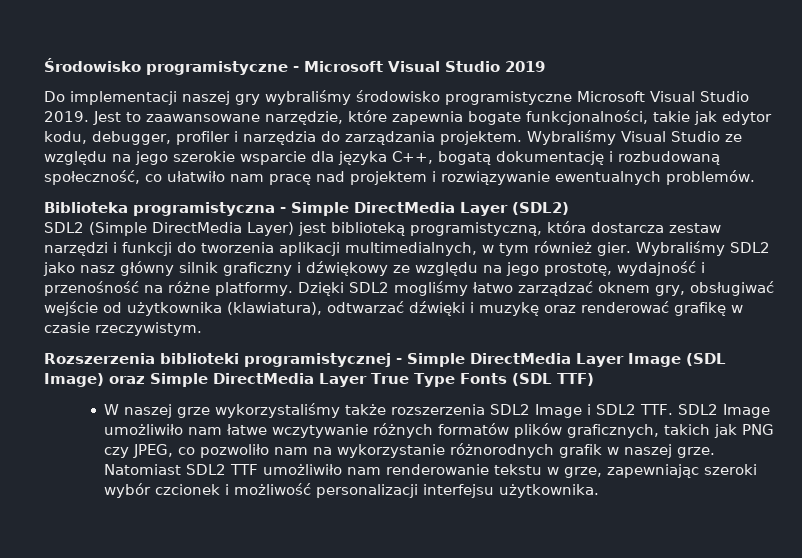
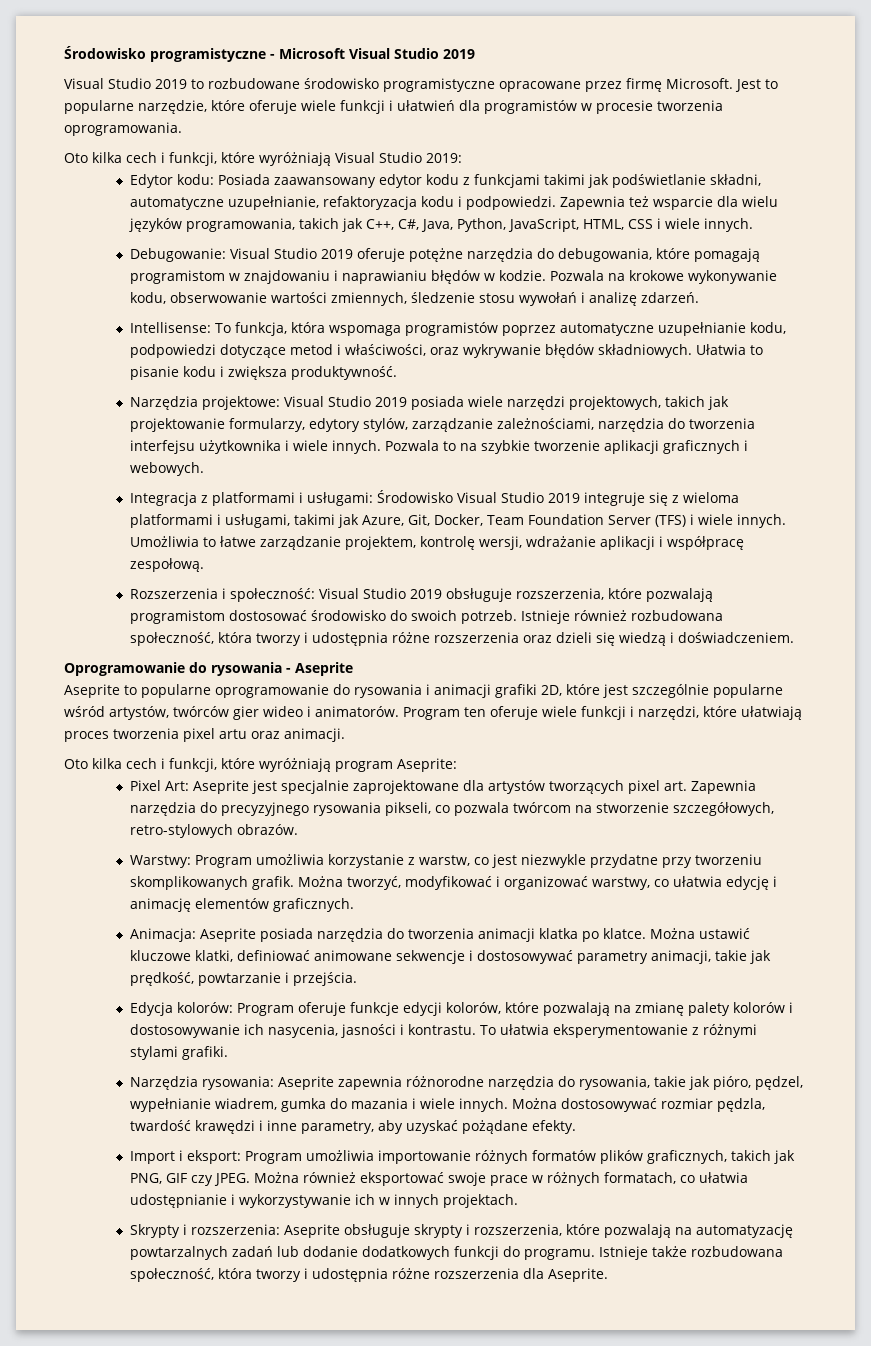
- Do implementacji naszej gry wybraliśmy środowisko programistyczne Microsoft Visual Studio 2019. Jest to zaawansowane narzędzie, które zapewnia bogate funkcjonalności, takie jak edytor kodu, debugger, profiler i narzędzia do zarządzania projektem. Wybraliśmy Visual Studio ze względu na jego szerokie wsparcie dla języka C++, bogatą dokumentację i rozbudowaną społeczność, co ułatwiło nam pracę nad projektem i rozwiązywanie ewentualnych problemów.
- Biblioteka programistyczna - Simple DirectMedia Layer (SDL2)
- SDL2 (Simple DirectMedia Layer) jest biblioteką programistyczną, która dostarcza zestaw narzędzi i funkcji do tworzenia aplikacji multimedialnych, w tym również gier. Wybraliśmy SDL2 jako nasz główny silnik graficzny i dźwiękowy ze względu na jego prostotę, wydajność i przenośność na różne platformy. Dzięki SDL2 mogliśmy łatwo zarządzać oknem gry, obsługiwać wejście od użytkownika (klawiatura), odtwarzać dźwięki i muzykę oraz renderować grafikę w czasie rzeczywistym.
- Rozszerzenia biblioteki programistycznej - Simple DirectMedia Layer Image (SDL Image) oraz Simple DirectMedia Layer True Type Fonts (SDL TTF)
- W naszej grze wykorzystaliśmy także rozszerzenia SDL2 Image i SDL2 TTF. SDL2 Image umożliwiło nam łatwe wczytywanie różnych formatów plików graficznych, takich jak PNG czy JPEG, co pozwoliło nam na wykorzystanie różnorodnych grafik w naszej grze. Natomiast SDL2 TTF umożliwiło nam renderowanie tekstu w grze, zapewniając szeroki wybór czcionek i możliwość personalizacji interfejsu użytkownika.
+ Visual Studio 2019 to rozbudowane środowisko programistyczne opracowane przez firmę Microsoft. Jest to popularne narzędzie, które oferuje wiele funkcji i ułatwień dla programistów w procesie tworzenia oprogramowania.
+ Oto kilka cech i funkcji, które wyróżniają Visual Studio 2019:
+ Edytor kodu: Posiada zaawansowany edytor kodu z funkcjami takimi jak podświetlanie składni, automatyczne uzupełnianie, refaktoryzacja kodu i podpowiedzi. Zapewnia też wsparcie dla wielu języków programowania, takich jak C++, C#, Java, Python, JavaScript, HTML, CSS i wiele innych.
+ Debugowanie: Visual Studio 2019 oferuje potężne narzędzia do debugowania, które pomagają programistom w znajdowaniu i naprawianiu błędów w kodzie. Pozwala na krokowe wykonywanie kodu, obserwowanie wartości zmiennych, śledzenie stosu wywołań i analizę zdarzeń.
+ Intellisense: To funkcja, która wspomaga programistów poprzez automatyczne uzupełnianie kodu, podpowiedzi dotyczące metod i właściwości, oraz wykrywanie błędów składniowych. Ułatwia to pisanie kodu i zwiększa produktywność.
+ Narzędzia projektowe: Visual Studio 2019 posiada wiele narzędzi projektowych, takich jak projektowanie formularzy, edytory stylów, zarządzanie zależnościami, narzędzia do tworzenia interfejsu użytkownika i wiele innych. Pozwala to na szybkie tworzenie aplikacji graficznych i webowych.
+ Integracja z platformami i usługami: Środowisko Visual Studio 2019 integruje się z wieloma platformami i usługami, takimi jak Azure, Git, Docker, Team Foundation Server (TFS) i wiele innych. Umożliwia to łatwe zarządzanie projektem, kontrolę wersji, wdrażanie aplikacji i współpracę zespołową.
+ Rozszerzenia i społeczność: Visual Studio 2019 obsługuje rozszerzenia, które pozwalają programistom dostosować środowisko do swoich potrzeb. Istnieje również rozbudowana społeczność, która tworzy i udostępnia różne rozszerzenia oraz dzieli się wiedzą i doświadczeniem.
+ Oprogramowanie do rysowania - Aseprite
+ Aseprite to popularne oprogramowanie do rysowania i animacji grafiki 2D, które jest szczególnie popularne wśród artystów, twórców gier wideo i animatorów. Program ten oferuje wiele funkcji i narzędzi, które ułatwiają proces tworzenia pixel artu oraz animacji.
+ Oto kilka cech i funkcji, które wyróżniają program Aseprite:
+ Pixel Art: Aseprite jest specjalnie zaprojektowane dla artystów tworzących pixel art. Zapewnia narzędzia do precyzyjnego rysowania pikseli, co pozwala twórcom na stworzenie szczegółowych, retro-stylowych obrazów.
+ Warstwy: Program umożliwia korzystanie z warstw, co jest niezwykle przydatne przy tworzeniu skomplikowanych grafik. Można tworzyć, modyfikować i organizować warstwy, co ułatwia edycję i animację elementów graficznych.
+ Animacja: Aseprite posiada narzędzia do tworzenia animacji klatka po klatce. Można ustawić kluczowe klatki, definiować animowane sekwencje i dostosowywać parametry animacji, takie jak prędkość, powtarzanie i przejścia.
+ Edycja kolorów: Program oferuje funkcje edycji kolorów, które pozwalają na zmianę palety kolorów i dostosowywanie ich nasycenia, jasności i kontrastu. To ułatwia eksperymentowanie z różnymi stylami grafiki.
+ Narzędzia rysowania: Aseprite zapewnia różnorodne narzędzia do rysowania, takie jak pióro, pędzel, wypełnianie wiadrem, gumka do mazania i wiele innych. Można dostosowywać rozmiar pędzla, twardość krawędzi i inne parametry, aby uzyskać pożądane efekty.
+ Import i eksport: Program umożliwia importowanie różnych formatów plików graficznych, takich jak PNG, GIF czy JPEG. Można również eksportować swoje prace w różnych formatach, co ułatwia udostępnianie i wykorzystywanie ich w innych projektach.
+ Skrypty i rozszerzenia: Aseprite obsługuje skrypty i rozszerzenia, które pozwalają na automatyzację powtarzalnych zadań lub dodanie dodatkowych funkcji do programu. Istnieje także rozbudowana społeczność, która tworzy i udostępnia różne rozszerzenia dla Aseprite.

